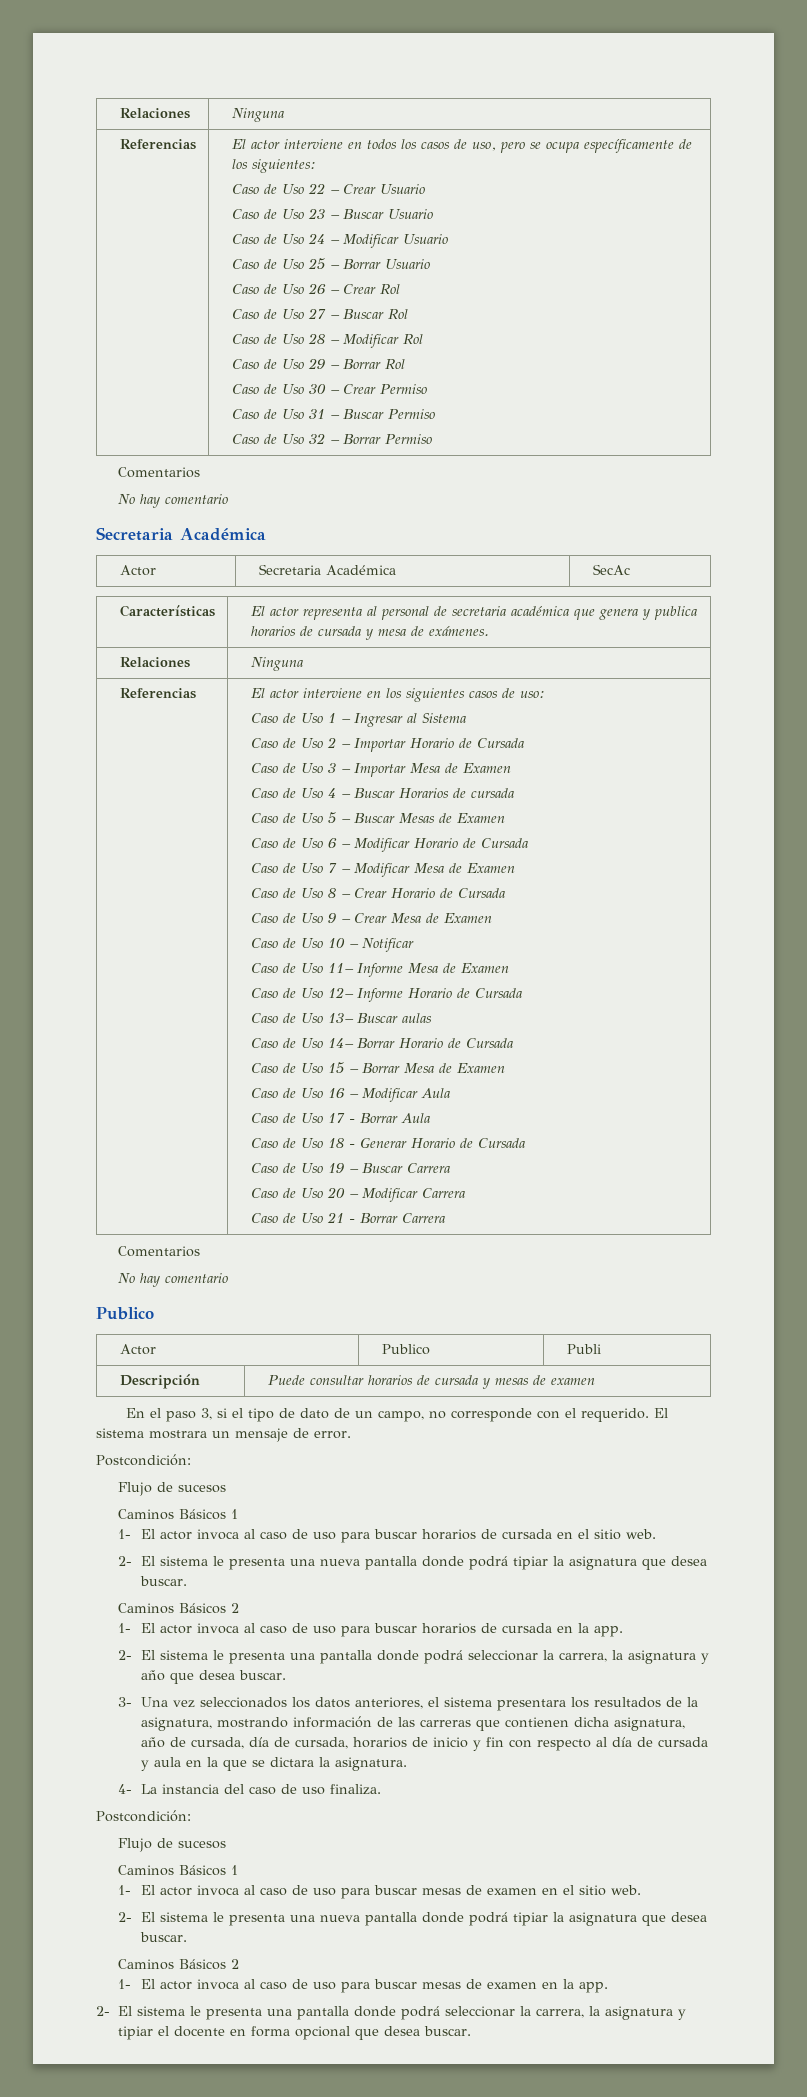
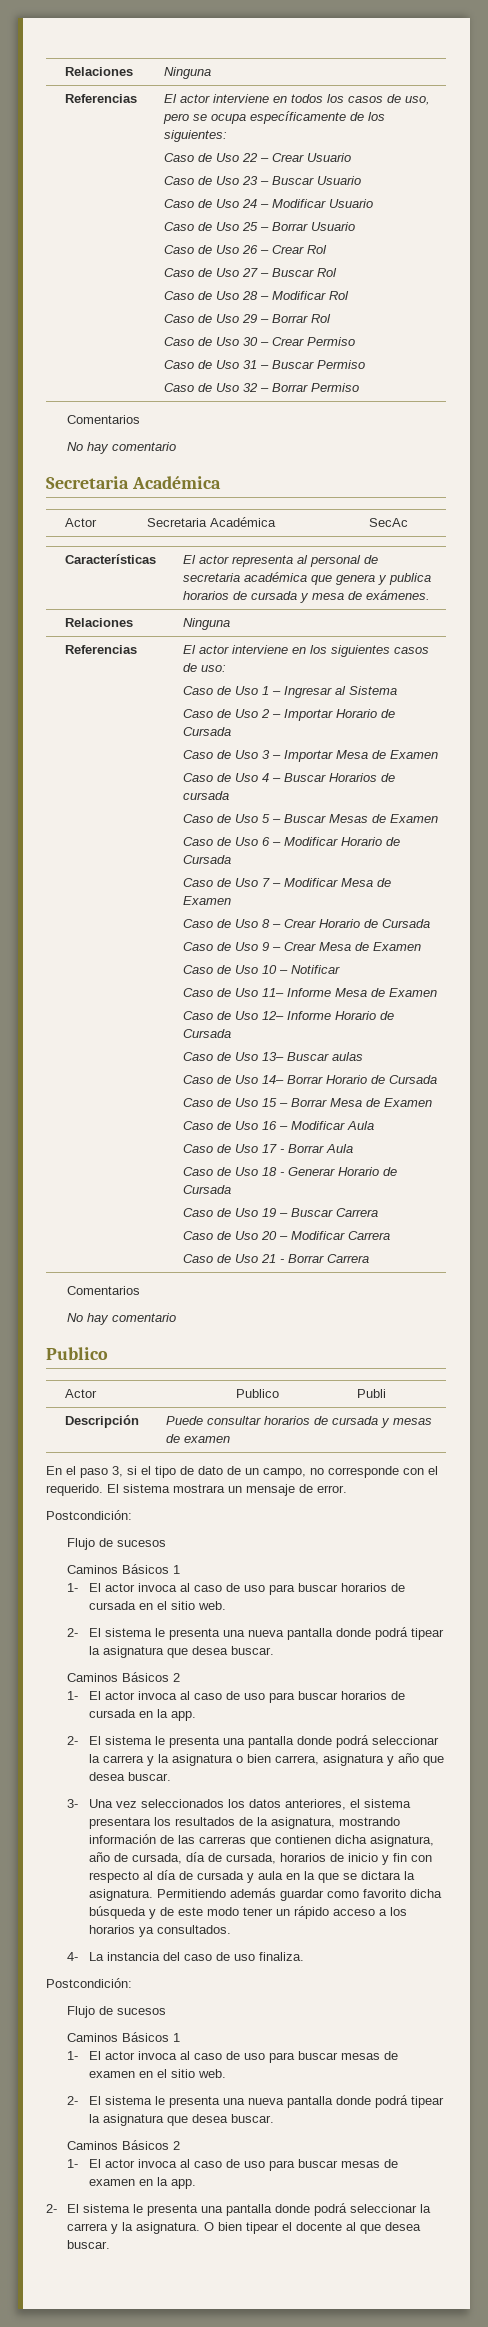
  1- El actor invoca al caso de uso para buscar horarios de cursada en el sitio web.
- 2- El sistema le presenta una nueva pantalla donde podrá tipiar la asignatura que desea buscar.
+ 2- El sistema le presenta una nueva pantalla donde podrá tipear la asignatura que desea buscar.
- 2- El sistema le presenta una pantalla donde podrá seleccionar la carrera, la asignatura y año que desea buscar.
+ 2- El sistema le presenta una pantalla donde podrá seleccionar la carrera y la asignatura o bien carrera, asignatura y año que desea buscar.
+ Permitiendo además guardar como favorito dicha búsqueda y de este modo tener un rápido acceso a los horarios ya consultados.
  1- El actor invoca al caso de uso para buscar mesas de examen en el sitio web.
- 2- El sistema le presenta una nueva pantalla donde podrá tipiar la asignatura que desea buscar.
+ 2- El sistema le presenta una nueva pantalla donde podrá tipear la asignatura que desea buscar.
- 2- El sistema le presenta una pantalla donde podrá seleccionar la carrera, la asignatura y tipiar el docente en forma opcional que desea buscar.
+ 2- El sistema le presenta una pantalla donde podrá seleccionar la carrera y la asignatura. O bien tipear el docente al que desea buscar.

